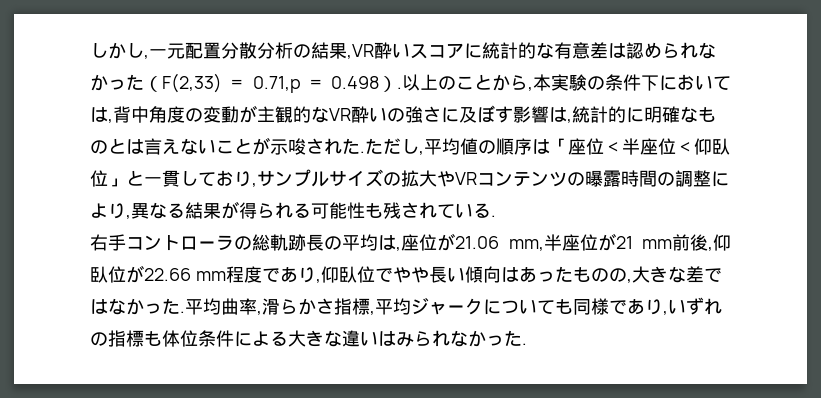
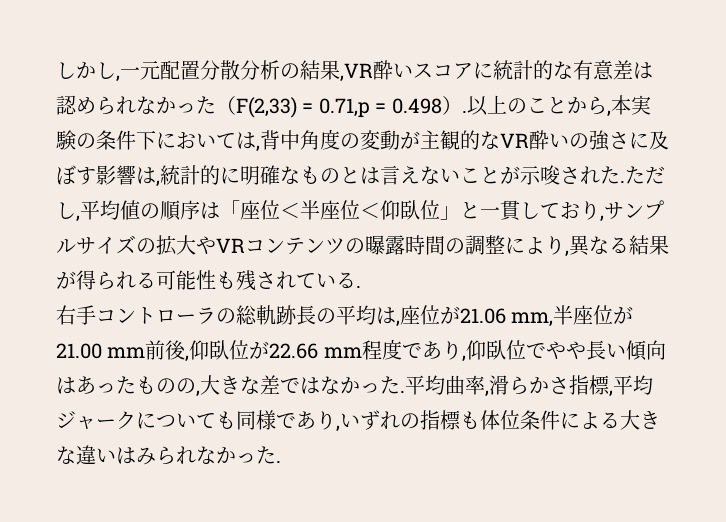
- 右手コントローラの総軌跡長の平均は,座位が21.06 mm,半座位が21 mm前後,仰臥位が22.66 mm程度であり,仰臥位でやや長い傾向はあったものの,大きな差ではなかった.
+ 右手コントローラの総軌跡長の平均は,座位が21.06 mm,半座位が21.00 mm前後,仰臥位が22.66 mm程度であり,仰臥位でやや長い傾向はあったものの,大きな差ではなかった.

